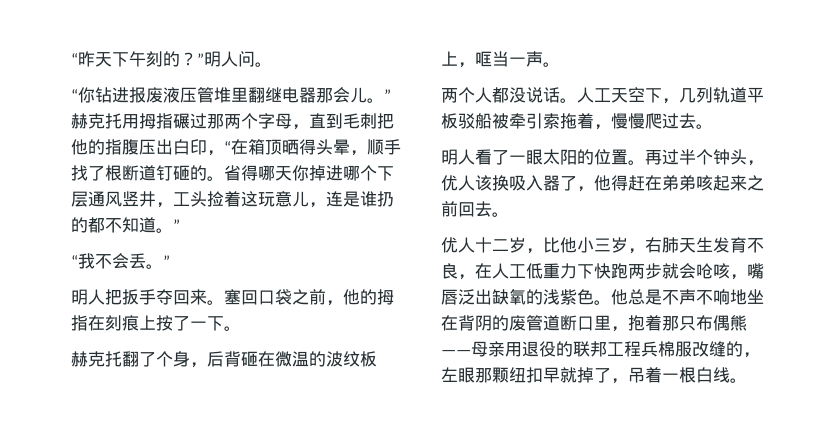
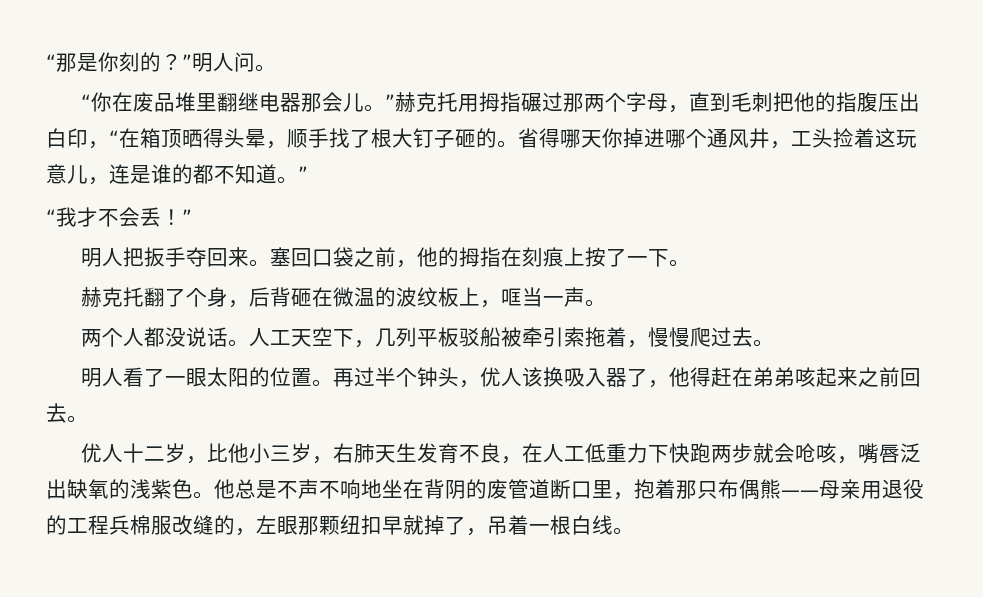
- “昨天下午刻的？”明人问。
+ “那是你刻的？”明人问。
- “你钻进报废液压管堆里翻继电器那会儿。”赫克托用拇指碾过那两个字母，直到毛刺把他的指腹压出白印，“在箱顶晒得头晕，顺手找了根断道钉砸的。
+ “你在废品堆里翻继电器那会儿。”赫克托用拇指碾过那两个字母，直到毛刺把他的指腹压出白印，“在箱顶晒得头晕，顺手找了根大钉子砸的。
- 省得哪天你掉进哪个下层通风竖井，工头捡着这玩意儿，连是谁扔的都不知道。”
+ 省得哪天你掉进哪个通风井，工头捡着这玩意儿，连是谁的都不知道。”
- “我不会丢。”
+ “我才不会丢！”
- 人工天空下，几列轨道平板驳船被牵引索拖着，慢慢爬过去。
+ 人工天空下，几列平板驳船被牵引索拖着，慢慢爬过去。
- 他总是不声不响地坐在背阴的废管道断口里，抱着那只布偶熊——母亲用退役的联邦工程兵棉服改缝的，左眼那颗纽扣早就掉了，吊着一根白线。
+ 他总是不声不响地坐在背阴的废管道断口里，抱着那只布偶熊——母亲用退役的工程兵棉服改缝的，左眼那颗纽扣早就掉了，吊着一根白线。

